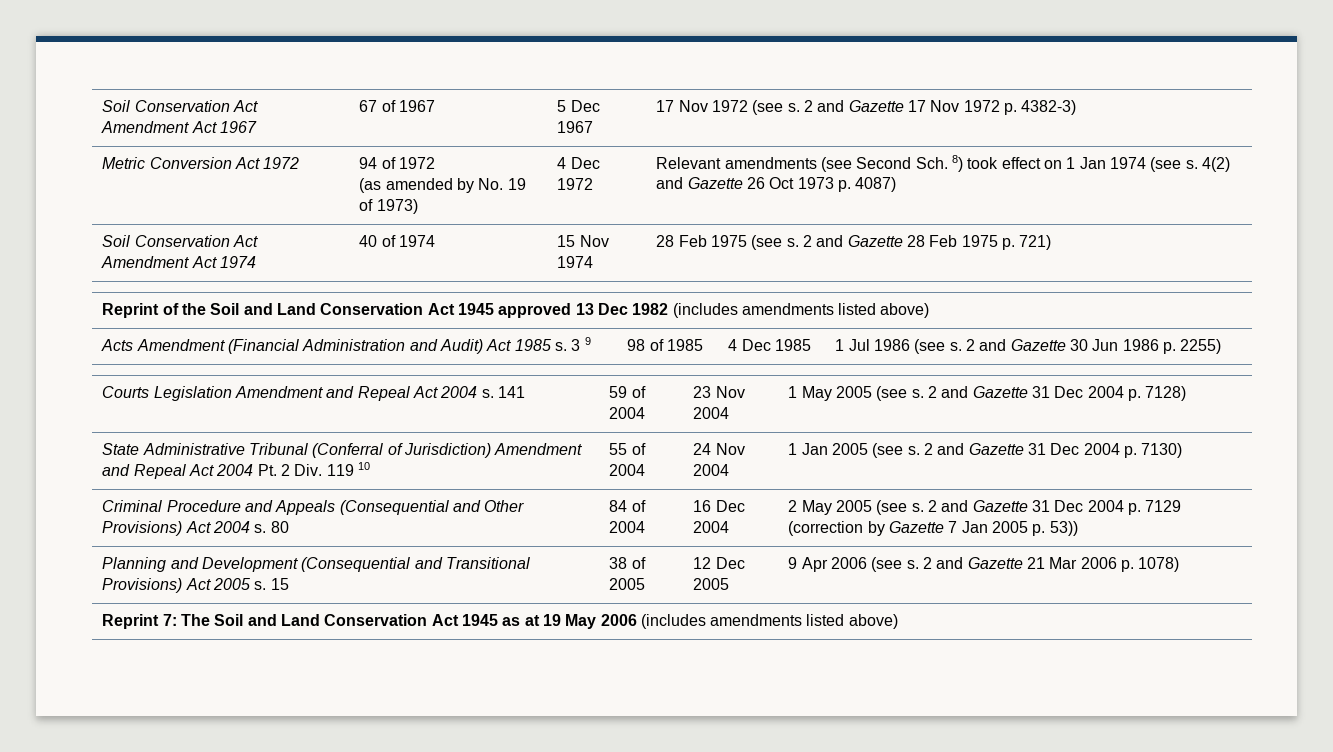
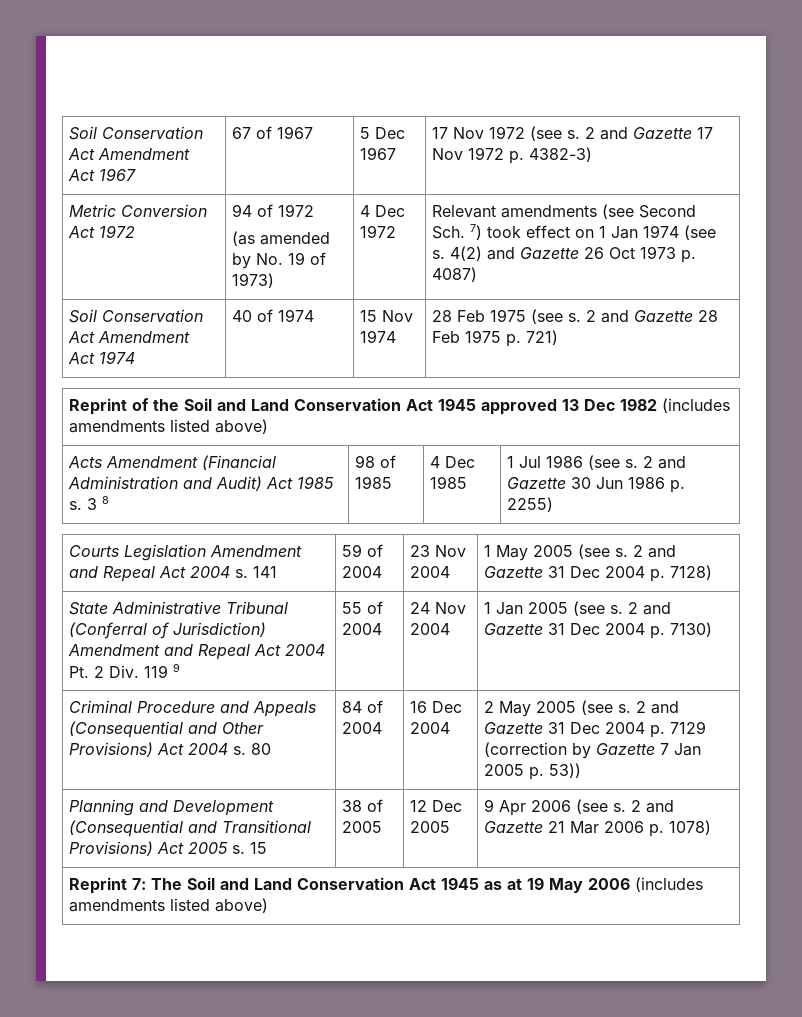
  Metric Conversion Act 1972 | 94 of 1972
- (as amended by No. 19 of 1973) | 4 Dec 1972 | Relevant amendments (see Second Sch. 8) took effect on 1 Jan 1974 (see s. 4(2) and Gazette 26 Oct 1973 p. 4087)
+ (as amended by No. 19 of 1973) | 4 Dec 1972 | Relevant amendments (see Second Sch. 7) took effect on 1 Jan 1974 (see s. 4(2) and Gazette 26 Oct 1973 p. 4087)
- Acts Amendment (Financial Administration and Audit) Act 1985 s. 3 9 | 98 of 1985 | 4 Dec 1985 | 1 Jul 1986 (see s. 2 and Gazette 30 Jun 1986 p. 2255)
+ Acts Amendment (Financial Administration and Audit) Act 1985 s. 3 8 | 98 of 1985 | 4 Dec 1985 | 1 Jul 1986 (see s. 2 and Gazette 30 Jun 1986 p. 2255)
- State Administrative Tribunal (Conferral of Jurisdiction) Amendment and Repeal Act 2004 Pt. 2 Div. 119 10 | 55 of 2004 | 24 Nov 2004 | 1 Jan 2005 (see s. 2 and Gazette 31 Dec 2004 p. 7130)
+ State Administrative Tribunal (Conferral of Jurisdiction) Amendment and Repeal Act 2004 Pt. 2 Div. 119 9 | 55 of 2004 | 24 Nov 2004 | 1 Jan 2005 (see s. 2 and Gazette 31 Dec 2004 p. 7130)

